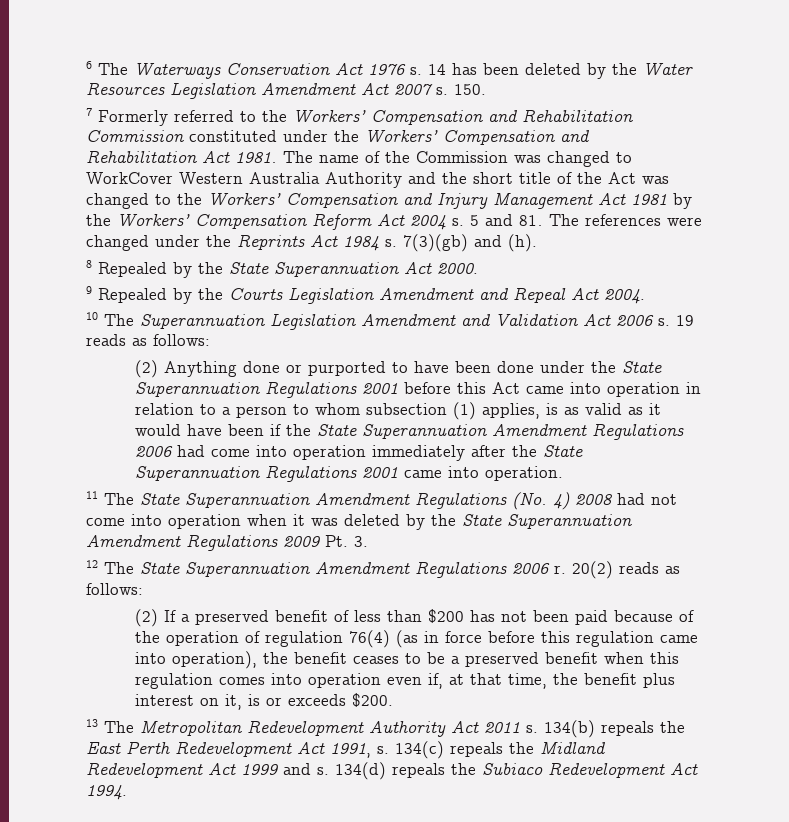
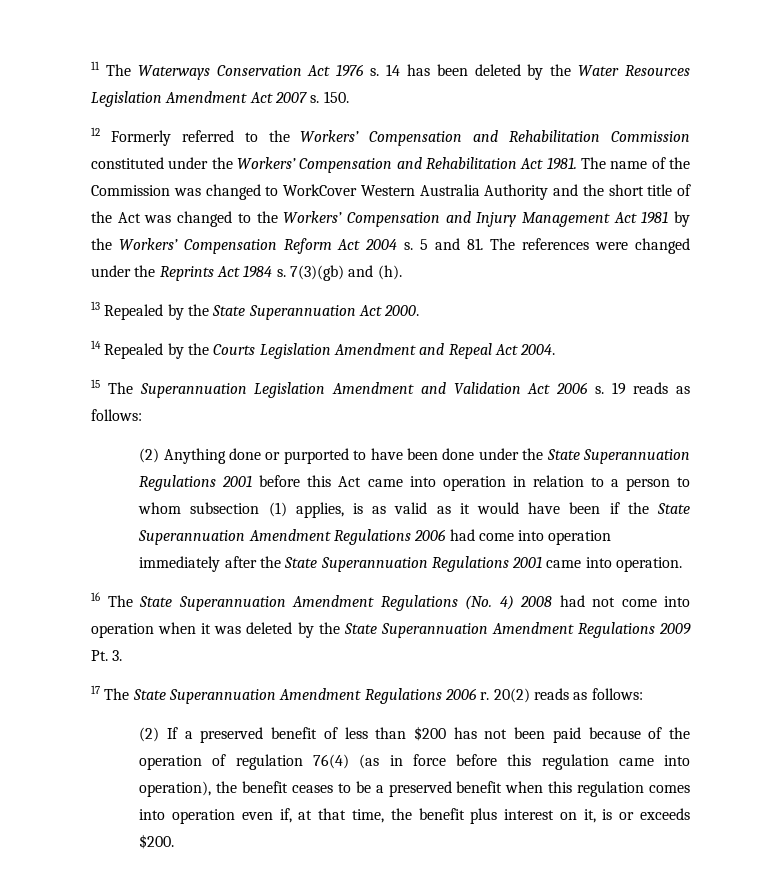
- 6 The Waterways Conservation Act 1976 s.
+ 11 The Waterways Conservation Act 1976 s.
- 7 Formerly referred to the Workers’ Compensation and Rehabilitation Commission constituted under the Workers’ Compensation and Rehabilitation Act 1981.
+ 12 Formerly referred to the Workers’ Compensation and Rehabilitation Commission constituted under the Workers’ Compensation and Rehabilitation Act 1981.
- 8 Repealed by the State Superannuation Act 2000.
+ 13 Repealed by the State Superannuation Act 2000.
- 9 Repealed by the Courts Legislation Amendment and Repeal Act 2004.
+ 14 Repealed by the Courts Legislation Amendment and Repeal Act 2004.
- 10 The Superannuation Legislation Amendment and Validation Act 2006 s.
+ 15 The Superannuation Legislation Amendment and Validation Act 2006 s.
- 11 The State Superannuation Amendment Regulations (No. 4) 2008 had not come into operation when it was deleted by the State Superannuation Amendment Regulations 2009 Pt. 3.
+ 16 The State Superannuation Amendment Regulations (No. 4) 2008 had not come into operation when it was deleted by the State Superannuation Amendment Regulations 2009 Pt. 3.
- 12 The State Superannuation Amendment Regulations 2006 r.
+ 17 The State Superannuation Amendment Regulations 2006 r.
- 13 The Metropolitan Redevelopment Authority Act 2011 s. 134(b) repeals the East Perth Redevelopment Act 1991, s. 134(c) repeals the Midland Redevelopment Act 1999 and s. 134(d) repeals the Subiaco Redevelopment Act 1994.

